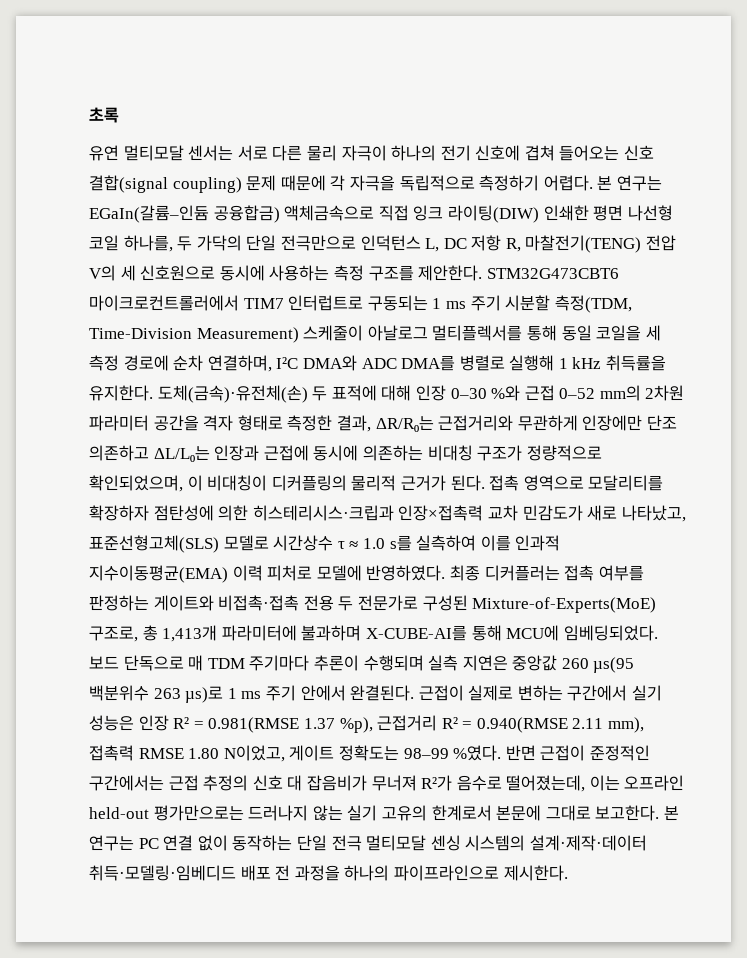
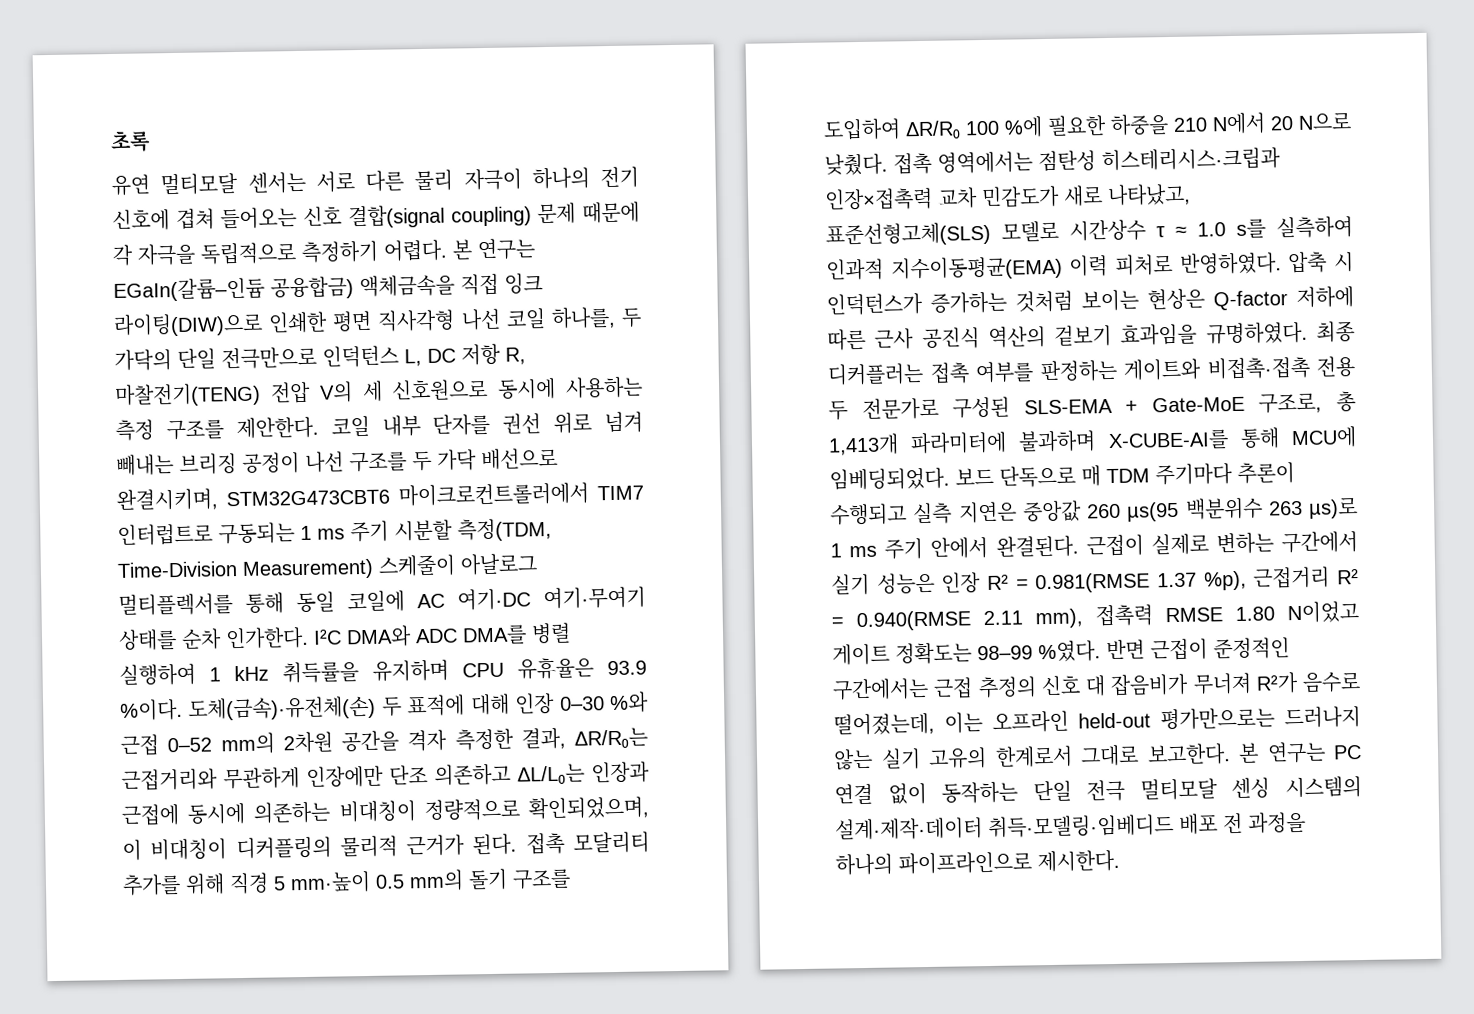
- 본 연구는 EGaIn(갈륨–인듐 공융합금) 액체금속으로 직접 잉크 라이팅(DIW) 인쇄한 평면 나선형 코일 하나를, 두 가닥의 단일 전극만으로 인덕턴스 L, DC 저항 R, 마찰전기(TENG) 전압 V의 세 신호원으로 동시에 사용하는 측정 구조를 제안한다.
+ 본 연구는 EGaIn(갈륨–인듐 공융합금) 액체금속을 직접 잉크 라이팅(DIW)으로 인쇄한 평면 직사각형 나선 코일 하나를, 두 가닥의 단일 전극만으로 인덕턴스 L, DC 저항 R, 마찰전기(TENG) 전압 V의 세 신호원으로 동시에 사용하는 측정 구조를 제안한다.
- STM32G473CBT6 마이크로컨트롤러에서 TIM7 인터럽트로 구동되는 1 ms 주기 시분할 측정(TDM, Time-Division Measurement) 스케줄이 아날로그 멀티플렉서를 통해 동일 코일을 세 측정 경로에 순차 연결하며, I²C DMA와 ADC DMA를 병렬로 실행해 1 kHz 취득률을 유지한다.
+ 코일 내부 단자를 권선 위로 넘겨 빼내는 브리징 공정이 나선 구조를 두 가닥 배선으로 완결시키며, STM32G473CBT6 마이크로컨트롤러에서 TIM7 인터럽트로 구동되는 1 ms 주기 시분할 측정(TDM, Time-Division Measurement) 스케줄이 아날로그 멀티플렉서를 통해 동일 코일에 AC 여기·DC 여기·무여기 상태를 순차 인가한다. I²C DMA와 ADC DMA를 병렬 실행하여 1 kHz 취득률을 유지하며 CPU 유휴율은 93.9 %이다.
- 도체(금속)·유전체(손) 두 표적에 대해 인장 0–30 %와 근접 0–52 mm의 2차원 파라미터 공간을 격자 형태로 측정한 결과, ΔR/R₀는 근접거리와 무관하게 인장에만 단조 의존하고 ΔL/L₀는 인장과 근접에 동시에 의존하는 비대칭 구조가 정량적으로 확인되었으며, 이 비대칭이 디커플링의 물리적 근거가 된다.
+ 도체(금속)·유전체(손) 두 표적에 대해 인장 0–30 %와 근접 0–52 mm의 2차원 공간을 격자 측정한 결과, ΔR/R₀는 근접거리와 무관하게 인장에만 단조 의존하고 ΔL/L₀는 인장과 근접에 동시에 의존하는 비대칭이 정량적으로 확인되었으며, 이 비대칭이 디커플링의 물리적 근거가 된다.
- 접촉 영역으로 모달리티를 확장하자 점탄성에 의한 히스테리시스·크립과 인장×접촉력 교차 민감도가 새로 나타났고, 표준선형고체(SLS) 모델로 시간상수 τ ≈ 1.0 s를 실측하여 이를 인과적 지수이동평균(EMA) 이력 피처로 모델에 반영하였다.
+ 접촉 모달리티 추가를 위해 직경 5 mm·높이 0.5 mm의 돌기 구조를 도입하여 ΔR/R₀ 100 %에 필요한 하중을 210 N에서 20 N으로 낮췄다. 접촉 영역에서는 점탄성 히스테리시스·크립과 인장×접촉력 교차 민감도가 새로 나타났고, 표준선형고체(SLS) 모델로 시간상수 τ ≈ 1.0 s를 실측하여 인과적 지수이동평균(EMA) 이력 피처로 반영하였다. 압축 시 인덕턴스가 증가하는 것처럼 보이는 현상은 Q-factor 저하에 따른 근사 공진식 역산의 겉보기 효과임을 규명하였다.
- 최종 디커플러는 접촉 여부를 판정하는 게이트와 비접촉·접촉 전용 두 전문가로 구성된 Mixture-of-Experts(MoE) 구조로, 총 1,413개 파라미터에 불과하며 X-CUBE-AI를 통해 MCU에 임베딩되었다.
+ 최종 디커플러는 접촉 여부를 판정하는 게이트와 비접촉·접촉 전용 두 전문가로 구성된 SLS-EMA + Gate-MoE 구조로, 총 1,413개 파라미터에 불과하며 X-CUBE-AI를 통해 MCU에 임베딩되었다.
- 보드 단독으로 매 TDM 주기마다 추론이 수행되며 실측 지연은 중앙값 260 µs(95 백분위수 263 µs)로 1 ms 주기 안에서 완결된다.
+ 보드 단독으로 매 TDM 주기마다 추론이 수행되고 실측 지연은 중앙값 260 µs(95 백분위수 263 µs)로 1 ms 주기 안에서 완결된다.
- 근접이 실제로 변하는 구간에서 실기 성능은 인장 R² = 0.981(RMSE 1.37 %p), 근접거리 R² = 0.940(RMSE 2.11 mm), 접촉력 RMSE 1.80 N이었고, 게이트 정확도는 98–99 %였다.
+ 근접이 실제로 변하는 구간에서 실기 성능은 인장 R² = 0.981(RMSE 1.37 %p), 근접거리 R² = 0.940(RMSE 2.11 mm), 접촉력 RMSE 1.80 N이었고 게이트 정확도는 98–99 %였다.
- 반면 근접이 준정적인 구간에서는 근접 추정의 신호 대 잡음비가 무너져 R²가 음수로 떨어졌는데, 이는 오프라인 held-out 평가만으로는 드러나지 않는 실기 고유의 한계로서 본문에 그대로 보고한다.
+ 반면 근접이 준정적인 구간에서는 근접 추정의 신호 대 잡음비가 무너져 R²가 음수로 떨어졌는데, 이는 오프라인 held-out 평가만으로는 드러나지 않는 실기 고유의 한계로서 그대로 보고한다.

